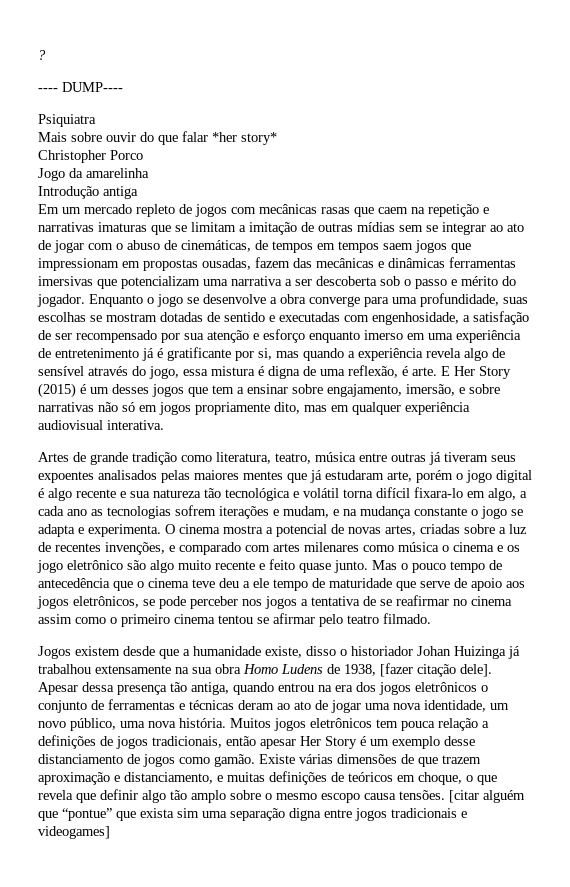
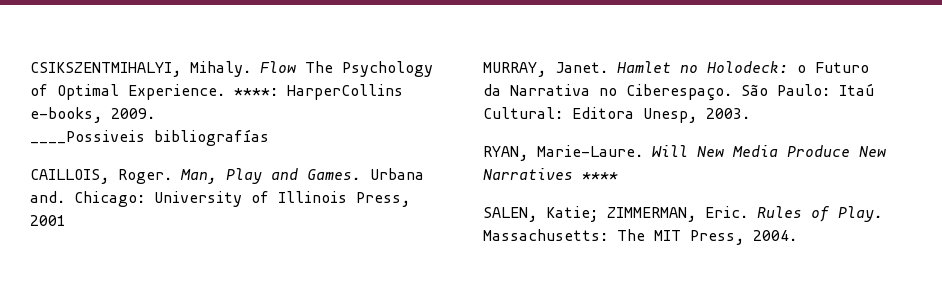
- ?
- ---- DUMP----
- Psiquiatra
- Mais sobre ouvir do que falar *her story*
- Christopher Porco
- Jogo da amarelinha
- Introdução antiga
- Em um mercado repleto de jogos com mecânicas rasas que caem na repetição e narrativas imaturas que se limitam a imitação de outras mídias sem se integrar ao ato de jogar com o abuso de cinemáticas, de tempos em tempos saem jogos que impressionam em propostas ousadas, fazem das mecânicas e dinâmicas ferramentas imersivas que potencializam uma narrativa a ser descoberta sob o passo e mérito do jogador. Enquanto o jogo se desenvolve a obra converge para uma profundidade, suas escolhas se mostram dotadas de sentido e executadas com engenhosidade, a satisfação de ser recompensado por sua atenção e esforço enquanto imerso em uma experiência de entretenimento já é gratificante por si, mas quando a experiência revela algo de sensível através do jogo, essa mistura é digna de uma reflexão, é arte. E Her Story (2015) é um desses jogos que tem a ensinar sobre engajamento, imersão, e sobre narrativas não só em jogos propriamente dito, mas em qualquer experiência audiovisual interativa.
- Artes de grande tradição como literatura, teatro, música entre outras já tiveram seus expoentes analisados pelas maiores mentes que já estudaram arte, porém o jogo digital é algo recente e sua natureza tão tecnológica e volátil torna difícil fixara-lo em algo, a cada ano as tecnologias sofrem iterações e mudam, e na mudança constante o jogo se adapta e experimenta. O cinema mostra a potencial de novas artes, criadas sobre a luz de recentes invenções, e comparado com artes milenares como música o cinema e os jogo eletrônico são algo muito recente e feito quase junto. Mas o pouco tempo de antecedência que o cinema teve deu a ele tempo de maturidade que serve de apoio aos jogos eletrônicos, se pode perceber nos jogos a tentativa de se reafirmar no cinema assim como o primeiro cinema tentou se afirmar pelo teatro filmado.
- Jogos existem desde que a humanidade existe, disso o historiador Johan Huizinga já trabalhou extensamente na sua obra Homo Ludens de 1938, [fazer citação dele]. Apesar dessa presença tão antiga, quando entrou na era dos jogos eletrônicos o conjunto de ferramentas e técnicas deram ao ato de jogar uma nova identidade, um novo público, uma nova história. Muitos jogos eletrônicos tem pouca relação a definições de jogos tradicionais, então apesar Her Story é um exemplo desse distanciamento de jogos como gamão. Existe várias dimensões de que trazem aproximação e distanciamento, e muitas definições de teóricos em choque, o que revela que definir algo tão amplo sobre o mesmo escopo causa tensões. [citar alguém que “pontue” que exista sim uma separação digna entre jogos tradicionais e videogames]
+ CSIKSZENTMIHALYI, Mihaly. Flow The Psychology of Optimal Experience. ****: HarperCollins e-books, 2009.
+ ____Possiveis bibliografías
+ CAILLOIS, Roger. Man, Play and Games. Urbana and. Chicago: University of Illinois Press, 2001
+ MURRAY, Janet. Hamlet no Holodeck: o Futuro da Narrativa no Ciberespaço. São Paulo: Itaú Cultural: Editora Unesp, 2003.
+ RYAN, Marie-Laure. Will New Media Produce New Narratives ****
+ SALEN, Katie; ZIMMERMAN, Eric. Rules of Play. Massachusetts: The MIT Press, 2004.

